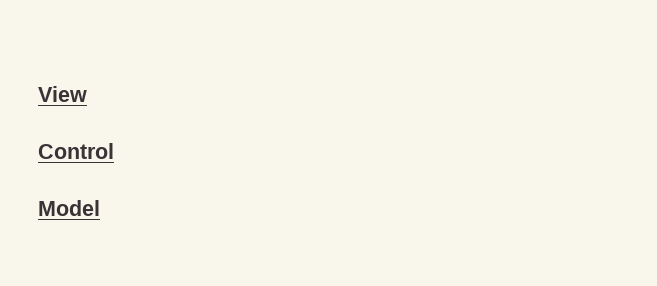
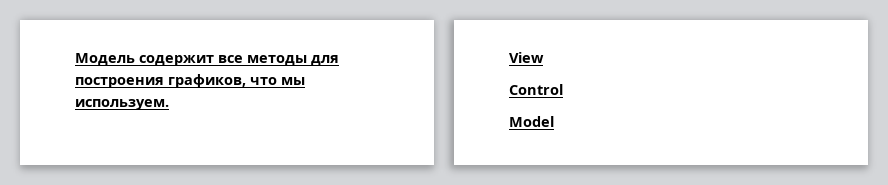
+ Модель содержит все методы для построения графиков, что мы используем.

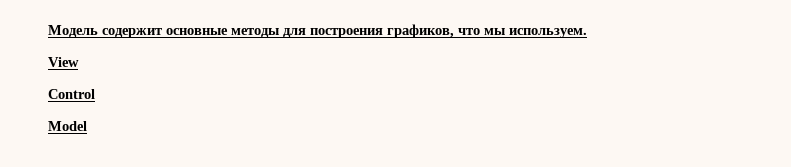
- Модель содержит все методы для построения графиков, что мы используем.
+ Модель содержит основные методы для построения графиков, что мы используем.

